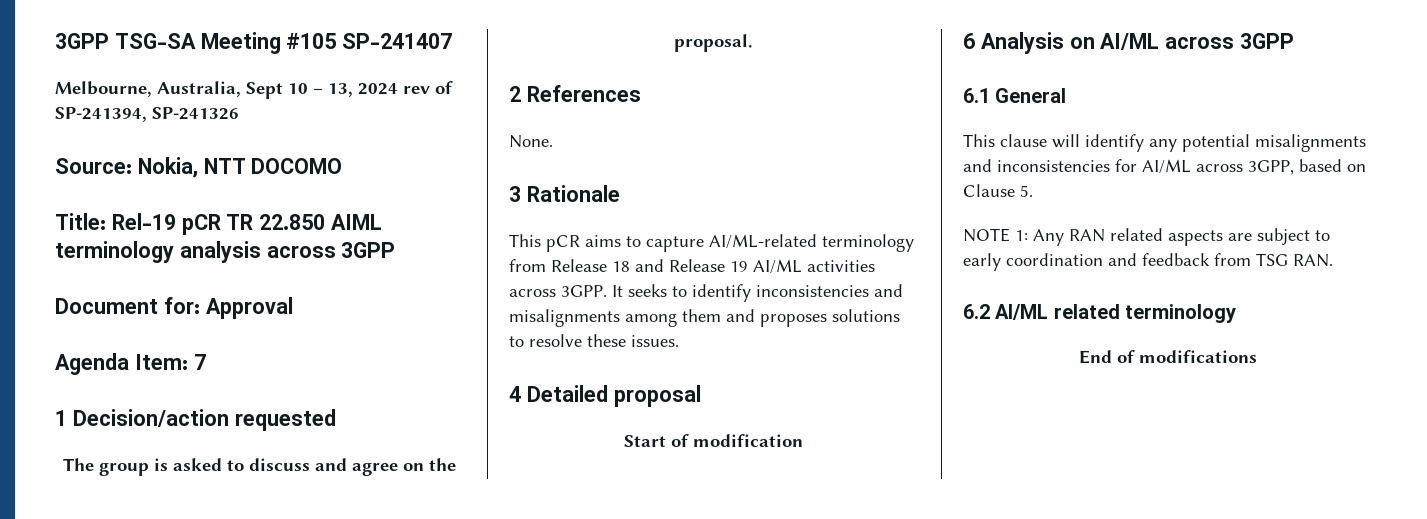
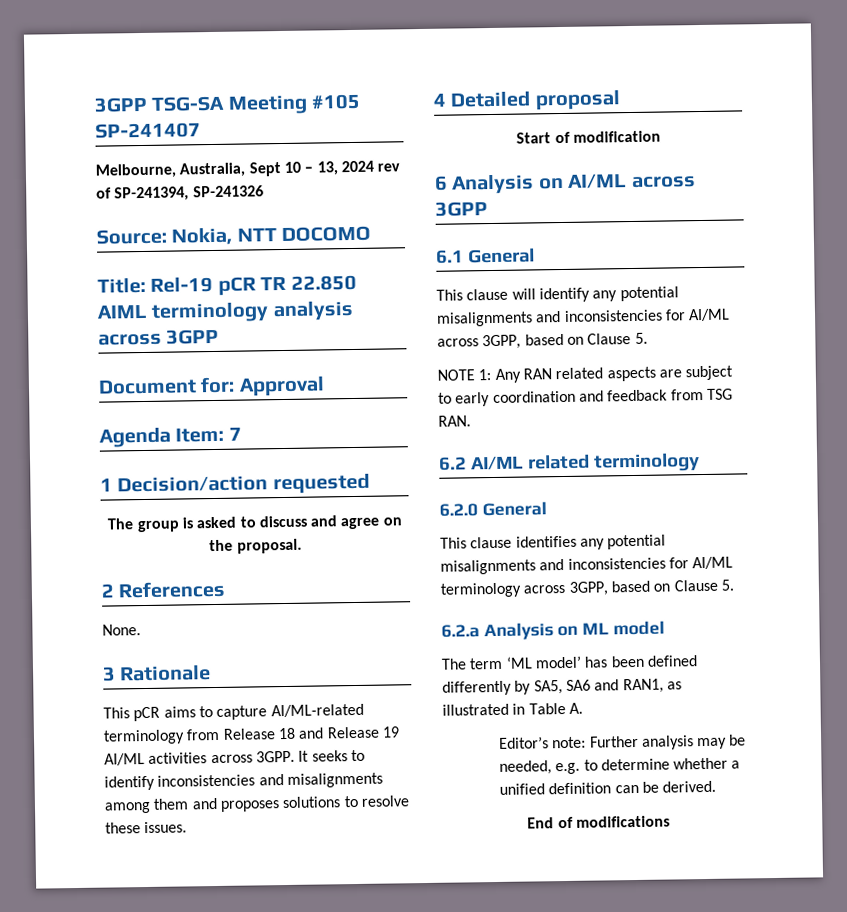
+ 6.2.0 General
+ This clause identifies any potential misalignments and inconsistencies for AI/ML terminology across 3GPP, based on Clause 5.
+ 6.2.a Analysis on ML model
+ The term ‘ML model’ has been defined differently by SA5, SA6 and RAN1, as illustrated in Table A.
+ Editor’s note: Further analysis may be needed, e.g. to determine whether a unified definition can be derived.

